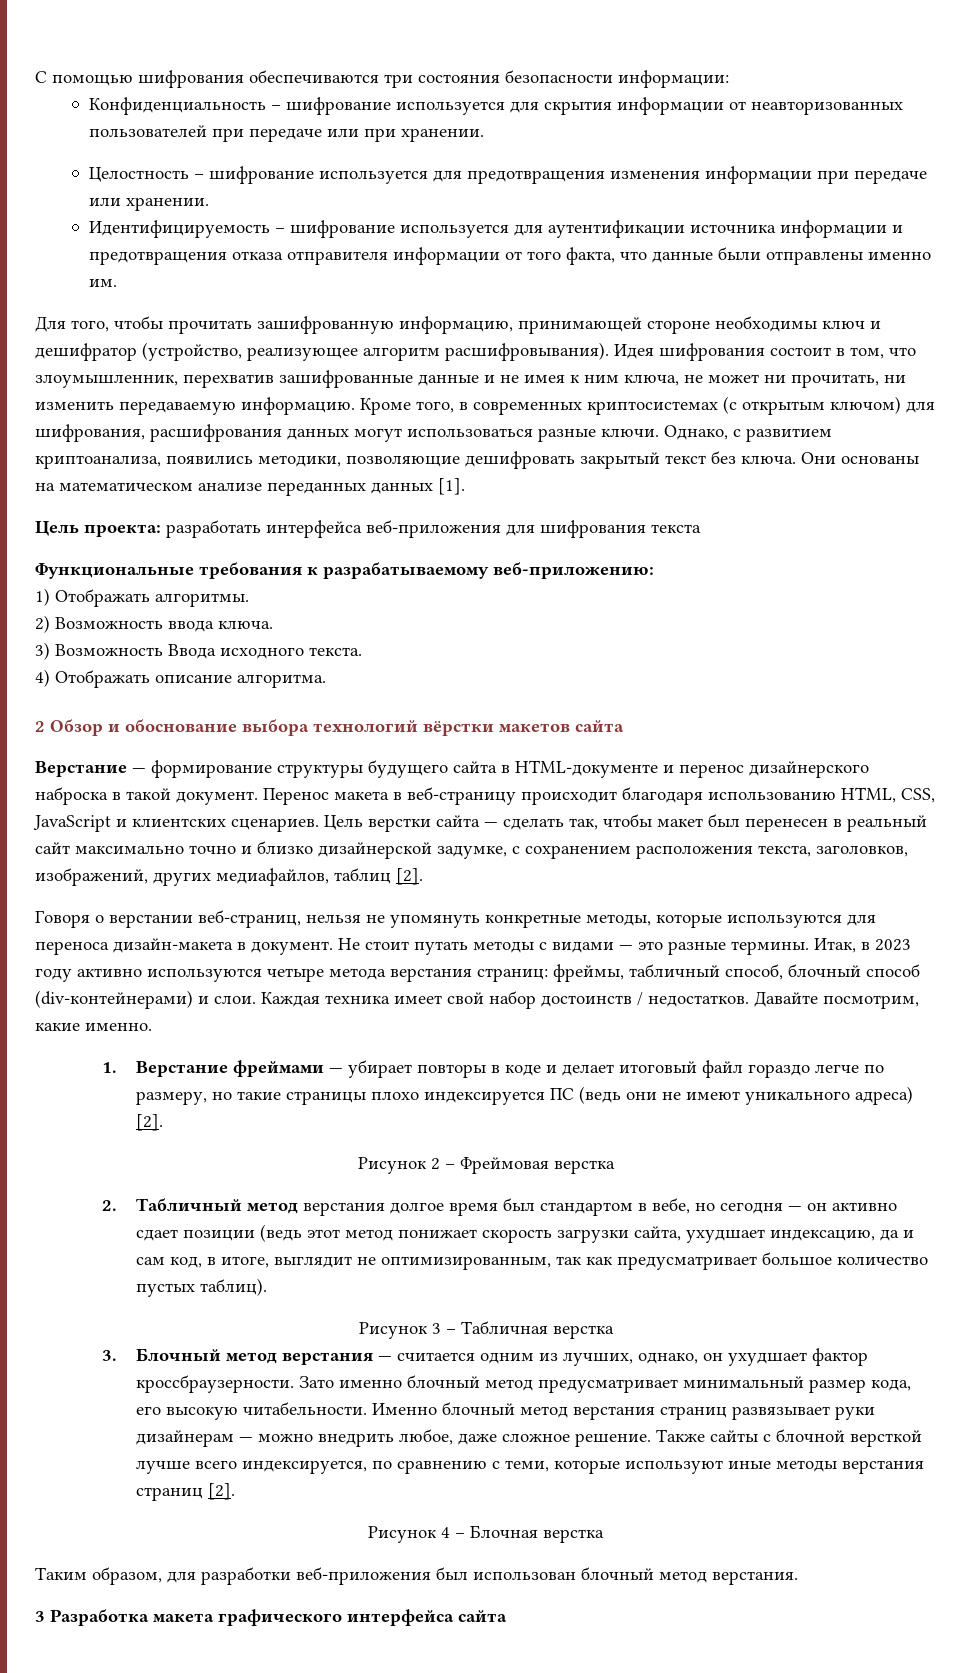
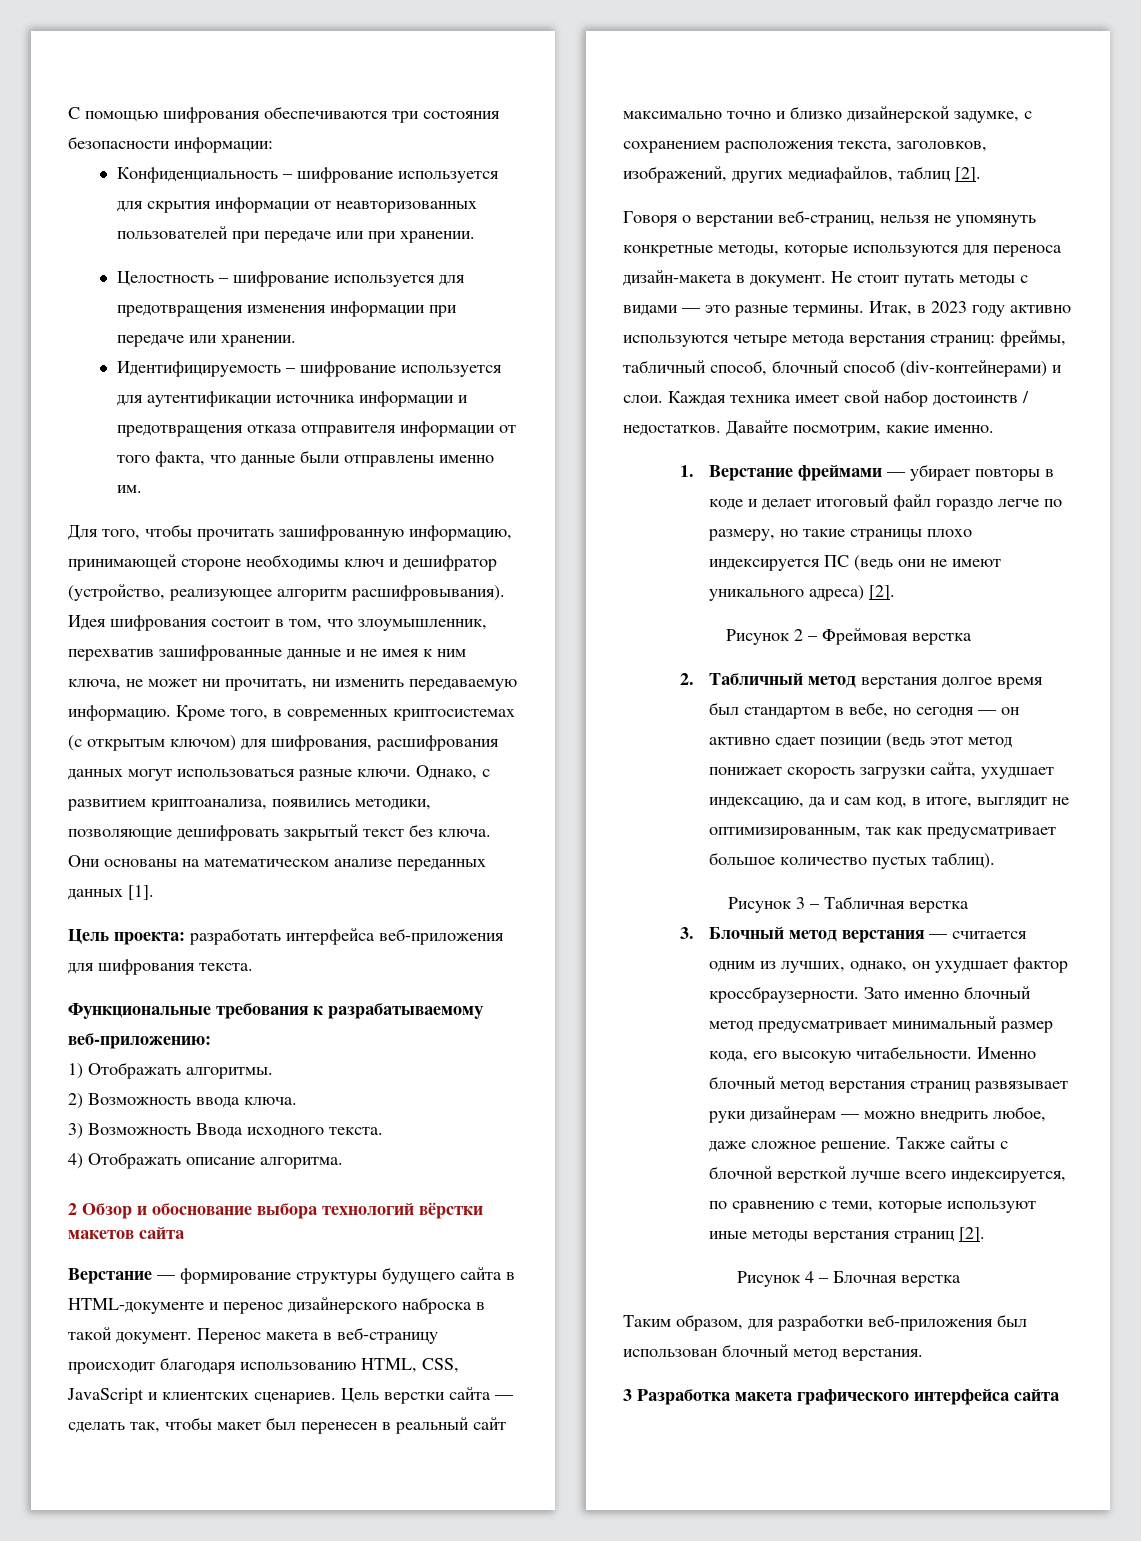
- Цель проекта: разработать интерфейса веб-приложения для шифрования текста
+ Цель проекта: разработать интерфейса веб-приложения для шифрования текста.

